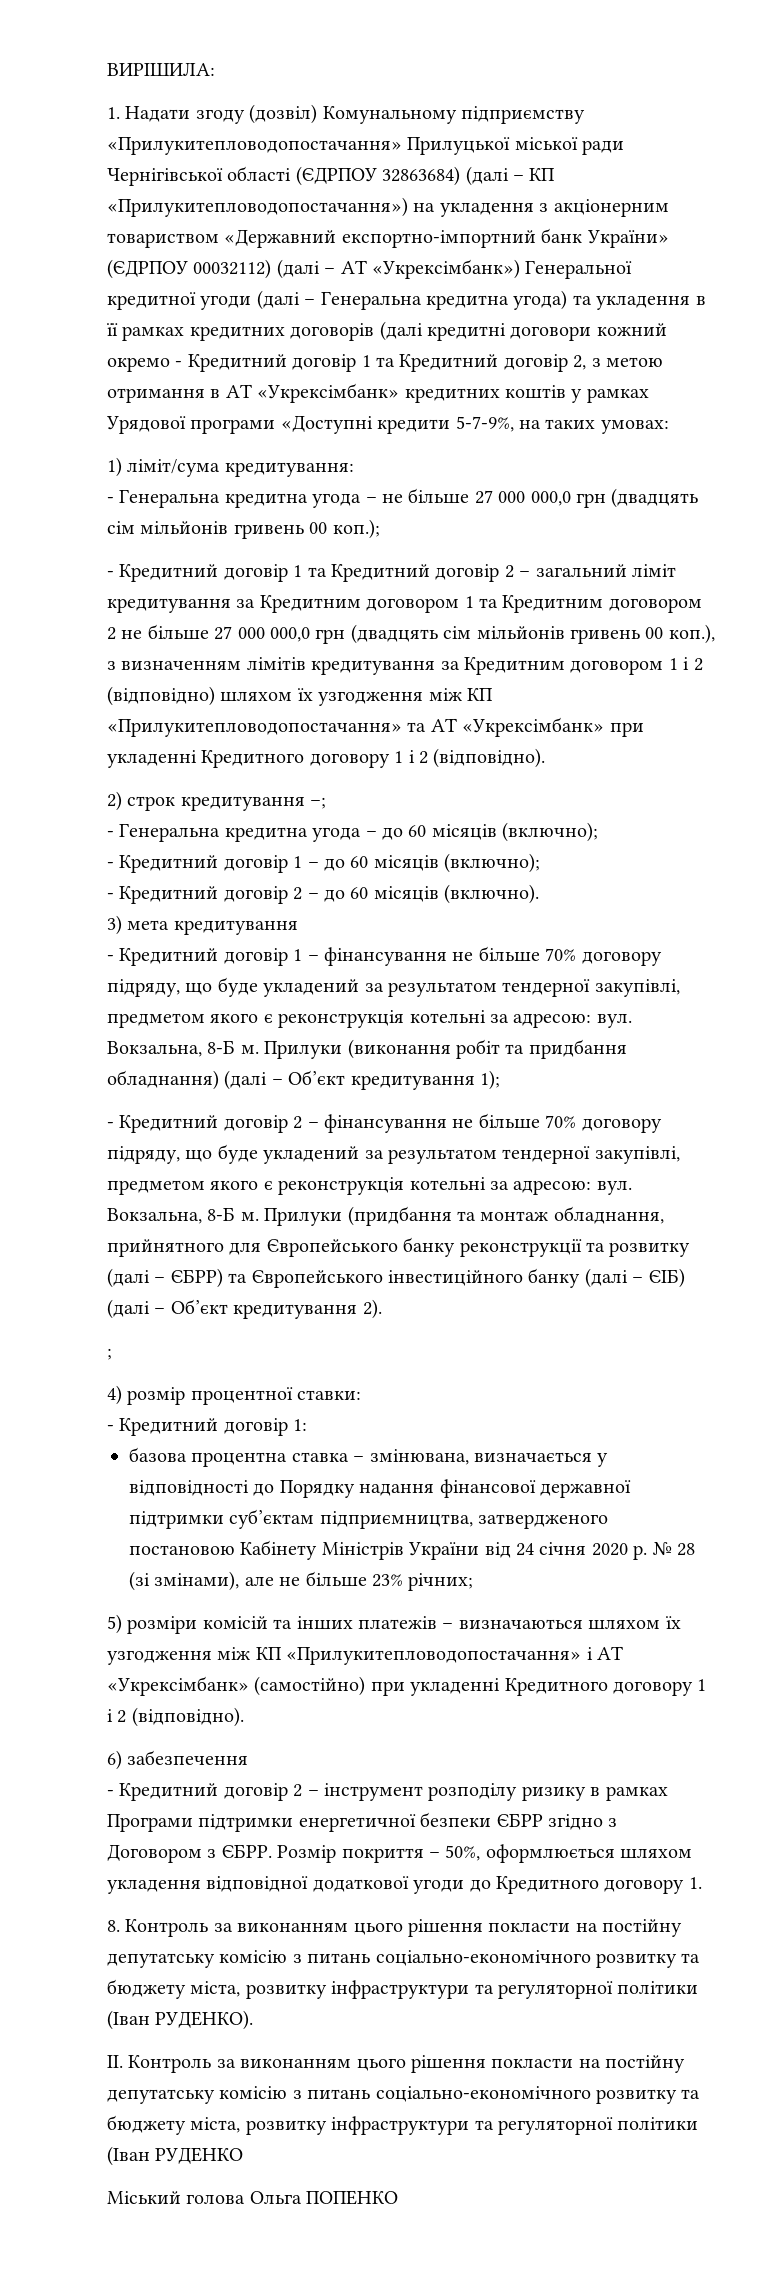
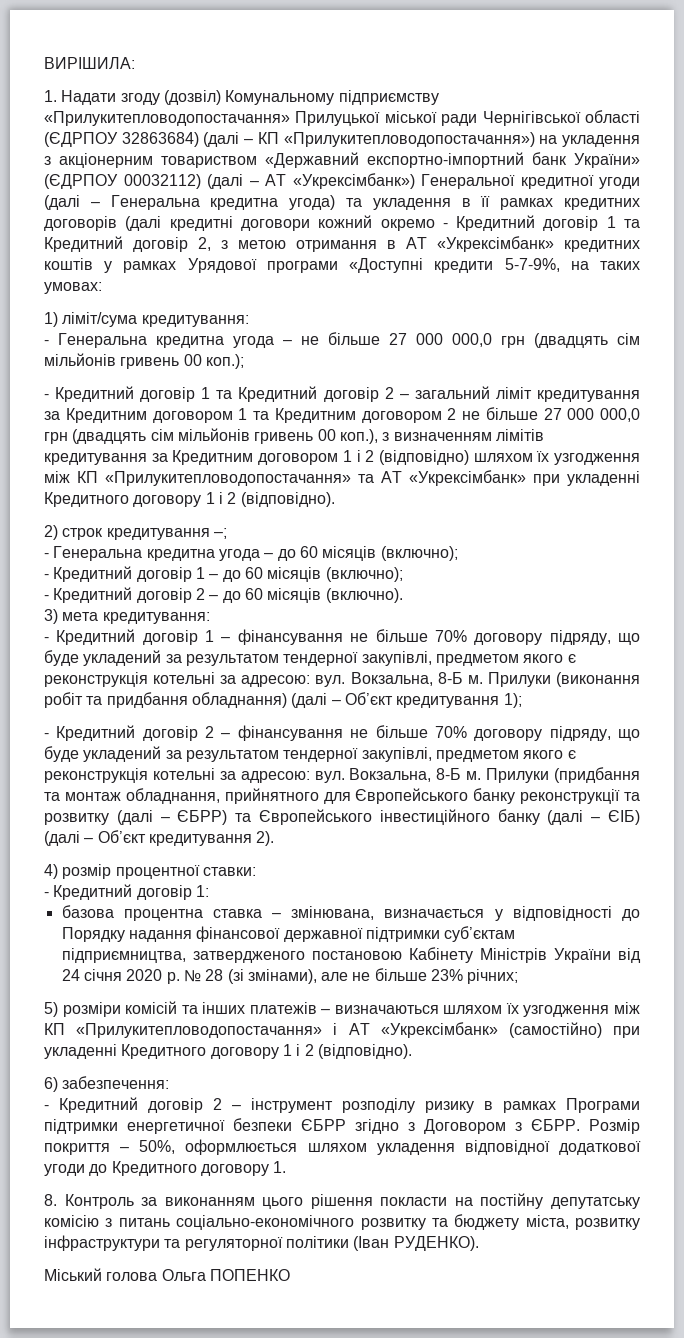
- 3) мета кредитування
+ 3) мета кредитування:
- ;
- 6) забезпечення
+ 6) забезпечення:
- ІІ. Контроль за виконанням цього рішення покласти на постійну депутатську комісію з питань соціально-економічного розвитку та бюджету міста, розвитку інфраструктури та регуляторної політики (Іван РУДЕНКО

